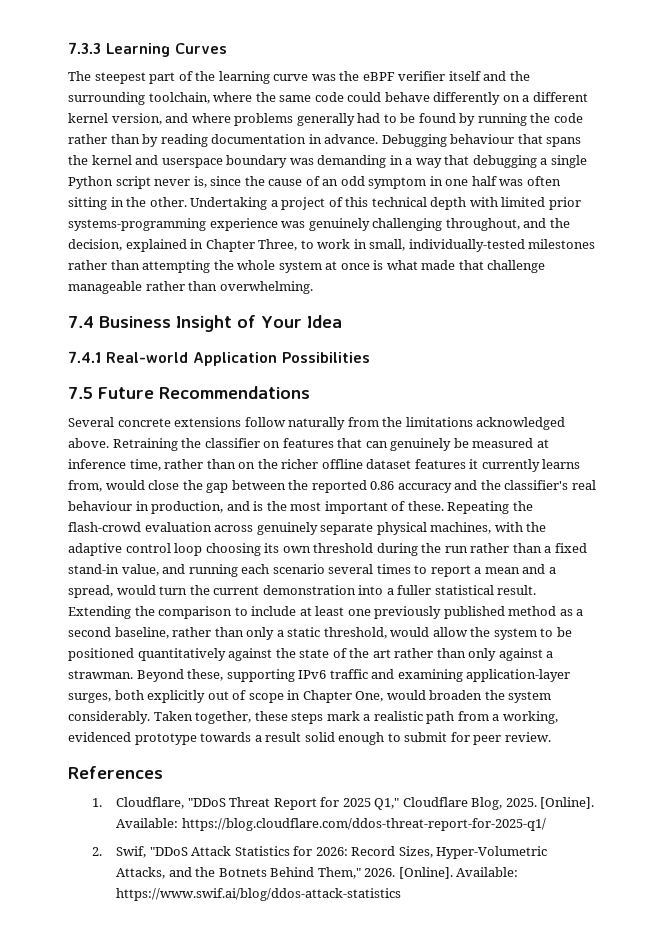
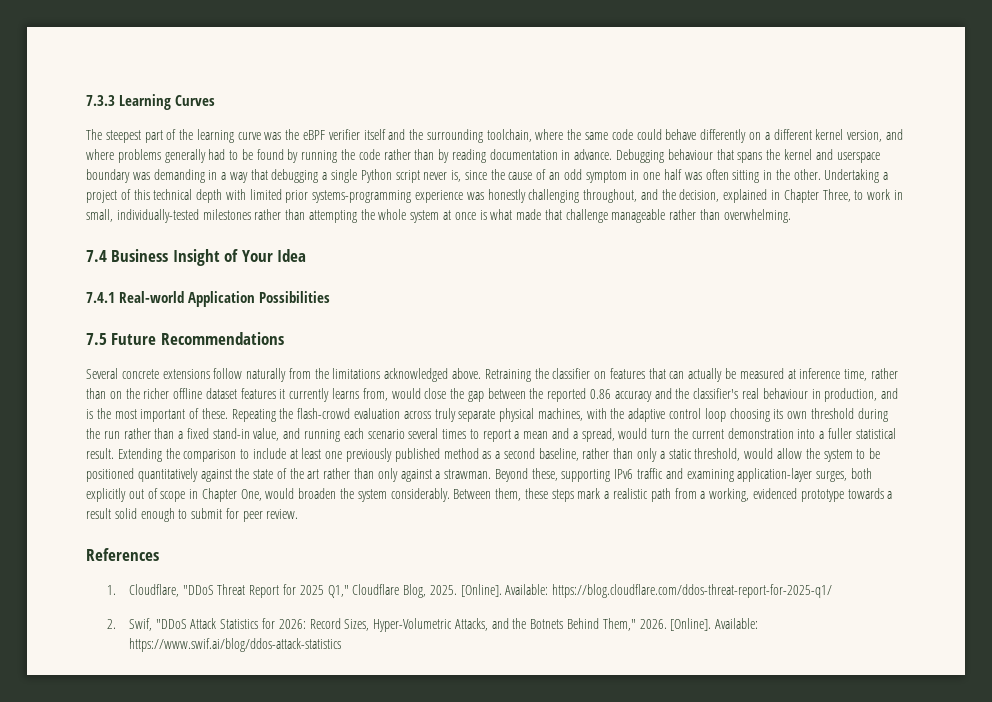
- Undertaking a project of this technical depth with limited prior systems-programming experience was genuinely challenging throughout, and the decision, explained in Chapter Three, to work in small, individually-tested milestones rather than attempting the whole system at once is what made that challenge manageable rather than overwhelming.
+ Undertaking a project of this technical depth with limited prior systems-programming experience was honestly challenging throughout, and the decision, explained in Chapter Three, to work in small, individually-tested milestones rather than attempting the whole system at once is what made that challenge manageable rather than overwhelming.
- Retraining the classifier on features that can genuinely be measured at inference time, rather than on the richer offline dataset features it currently learns from, would close the gap between the reported 0.86 accuracy and the classifier's real behaviour in production, and is the most important of these.
+ Retraining the classifier on features that can actually be measured at inference time, rather than on the richer offline dataset features it currently learns from, would close the gap between the reported 0.86 accuracy and the classifier's real behaviour in production, and is the most important of these.
- Repeating the flash-crowd evaluation across genuinely separate physical machines, with the adaptive control loop choosing its own threshold during the run rather than a fixed stand-in value, and running each scenario several times to report a mean and a spread, would turn the current demonstration into a fuller statistical result.
+ Repeating the flash-crowd evaluation across truly separate physical machines, with the adaptive control loop choosing its own threshold during the run rather than a fixed stand-in value, and running each scenario several times to report a mean and a spread, would turn the current demonstration into a fuller statistical result.
- Taken together, these steps mark a realistic path from a working, evidenced prototype towards a result solid enough to submit for peer review.
+ Between them, these steps mark a realistic path from a working, evidenced prototype towards a result solid enough to submit for peer review.

